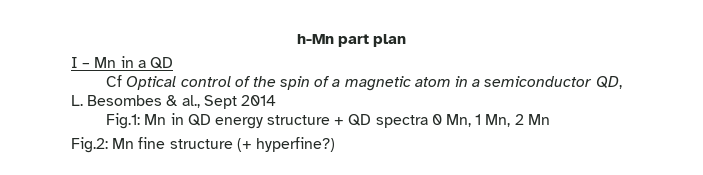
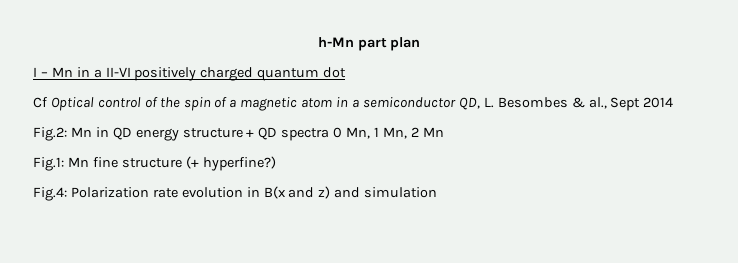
- I – Mn in a QD
+ I – Mn in a II-VI positively charged quantum dot
- Fig.1: Mn in QD energy structure + QD spectra 0 Mn, 1 Mn, 2 Mn
+ Fig.2: Mn in QD energy structure + QD spectra 0 Mn, 1 Mn, 2 Mn
- Fig.2: Mn fine structure (+ hyperfine?)
+ Fig.1: Mn fine structure (+ hyperfine?)
+ Fig.4: Polarization rate evolution in B(x and z) and simulation

